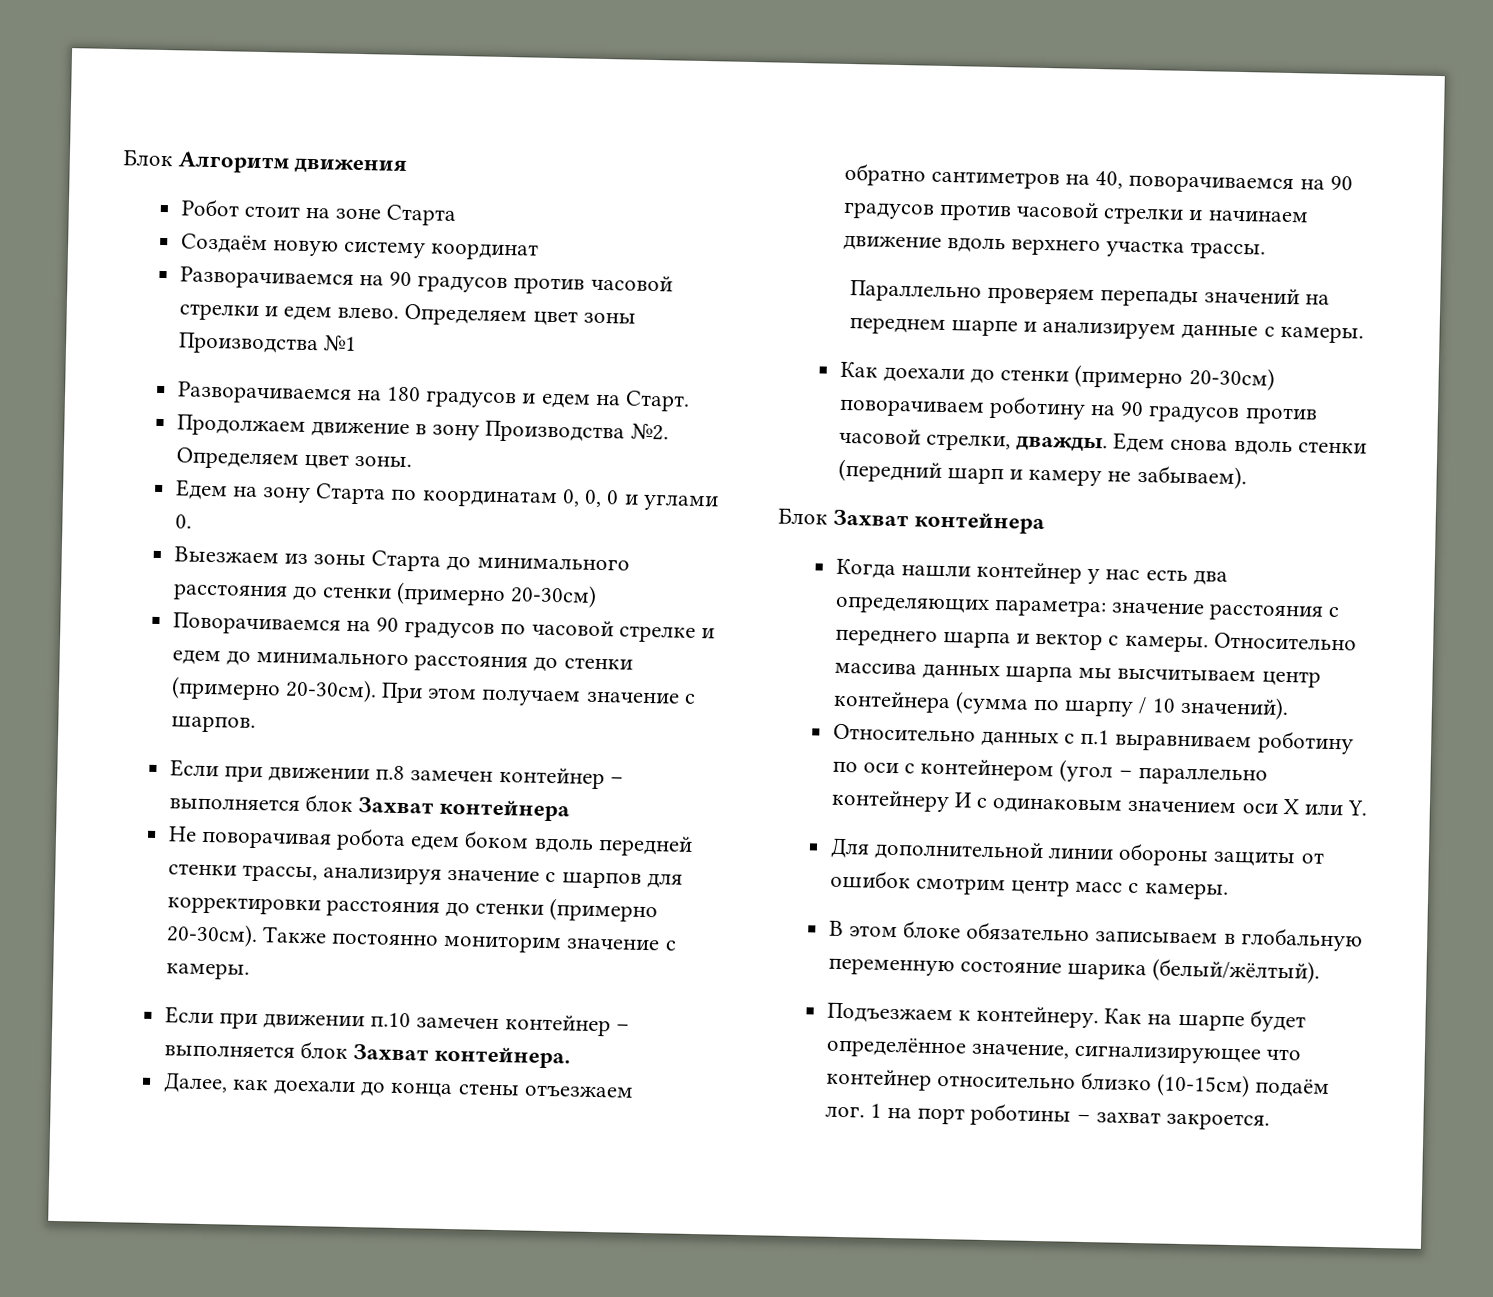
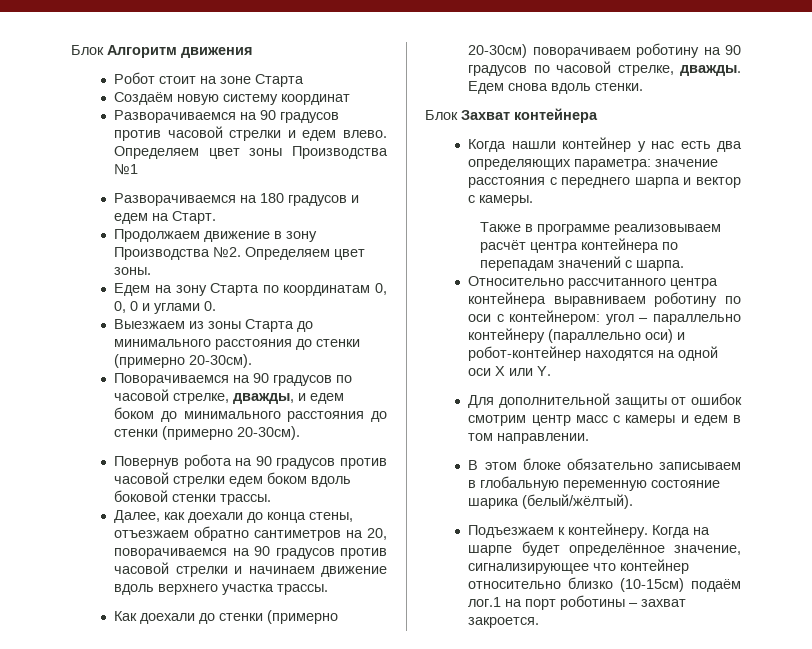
- Выезжаем из зоны Старта до минимального расстояния до стенки (примерно 20-30см)
+ Выезжаем из зоны Старта до минимального расстояния до стенки (примерно 20-30см).
- Поворачиваемся на 90 градусов по часовой стрелке и едем до минимального расстояния до стенки (примерно 20-30см). При этом получаем значение с шарпов.
- Если при движении п.8 замечен контейнер – выполняется блок Захват контейнера
- Не поворачивая робота едем боком вдоль передней стенки трассы, анализируя значение с шарпов для корректировки расстояния до стенки (примерно 20-30см). Также постоянно мониторим значение с камеры.
- Если при движении п.10 замечен контейнер – выполняется блок Захват контейнера.
+ Поворачиваемся на 90 градусов по часовой стрелке, дважды, и едем боком до минимального расстояния до стенки (примерно 20-30см).
+ Повернув робота на 90 градусов против часовой стрелки едем боком вдоль боковой стенки трассы.
- Далее, как доехали до конца стены отъезжаем обратно сантиметров на 40, поворачиваемся на 90 градусов против часовой стрелки и начинаем движение вдоль верхнего участка трассы.
+ Далее, как доехали до конца стены, отъезжаем обратно сантиметров на 20, поворачиваемся на 90 градусов против часовой стрелки и начинаем движение вдоль верхнего участка трассы.
- Параллельно проверяем перепады значений на переднем шарпе и анализируем данные с камеры.
- Как доехали до стенки (примерно 20-30см) поворачиваем роботину на 90 градусов против часовой стрелки, дважды.
+ Как доехали до стенки (примерно 20-30см) поворачиваем роботину на 90 градусов по часовой стрелке, дважды.
- Едем снова вдоль стенки (передний шарп и камеру не забываем).
+ Едем снова вдоль стенки.
- Когда нашли контейнер у нас есть два определяющих параметра: значение расстояния с переднего шарпа и вектор с камеры. Относительно массива данных шарпа мы высчитываем центр контейнера (сумма по шарпу / 10 значений).
- Относительно данных с п.1 выравниваем роботину по оси с контейнером (угол – параллельно контейнеру И с одинаковым значением оси X или Y.
+ Когда нашли контейнер у нас есть два определяющих параметра: значение расстояния с переднего шарпа и вектор с камеры.
+ Также в программе реализовываем расчёт центра контейнера по перепадам значений с шарпа.
+ Относительно рассчитанного центра контейнера выравниваем роботину по оси с контейнером: угол – параллельно контейнеру (параллельно оси) и робот-контейнер находятся на одной оси X или Y.
- Для дополнительной линии обороны защиты от ошибок смотрим центр масс с камеры.
+ Для дополнительной защиты от ошибок смотрим центр масс с камеры и едем в том направлении.
- Как на шарпе будет определённое значение, сигнализирующее что контейнер относительно близко (10-15см) подаём лог. 1 на порт роботины – захват закроется.
+ Когда на шарпе будет определённое значение, сигнализирующее что контейнер относительно близко (10-15см) подаём лог.1 на порт роботины – захват закроется.

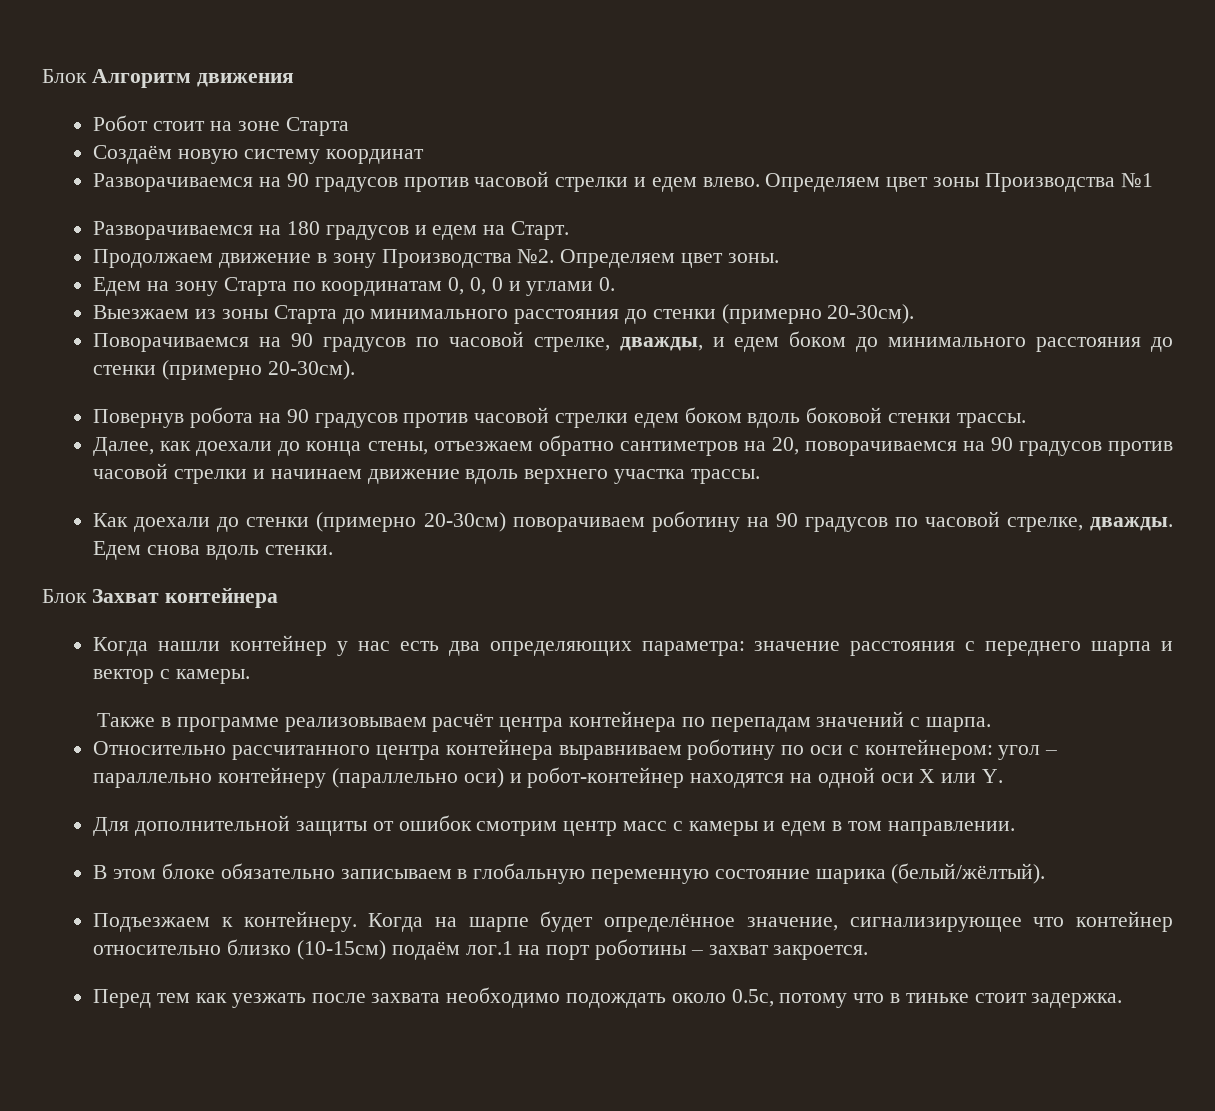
+ Перед тем как уезжать после захвата необходимо подождать около 0.5с, потому что в тиньке стоит задержка.

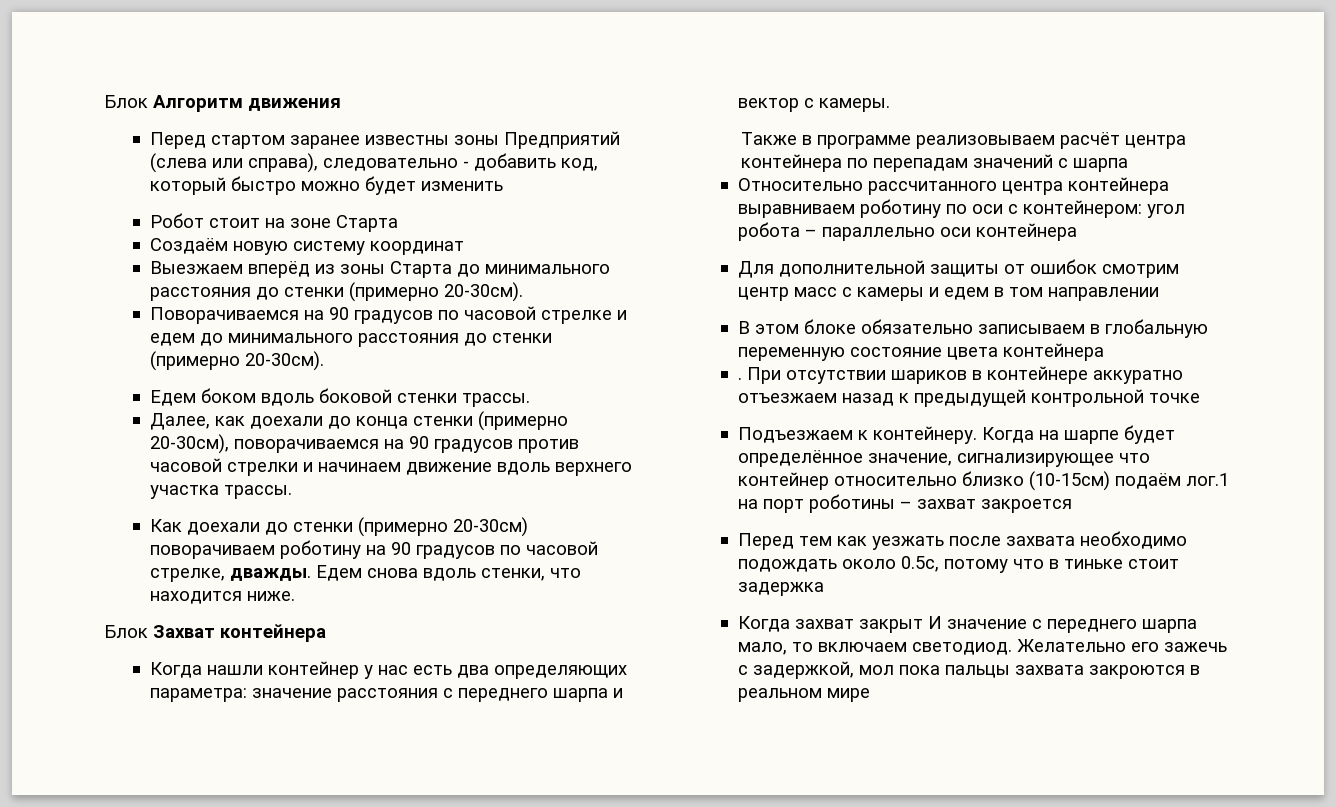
+ Перед стартом заранее известны зоны Предприятий (слева или справа), следовательно - добавить код, который быстро можно будет изменить
- Разворачиваемся на 90 градусов против часовой стрелки и едем влево. Определяем цвет зоны Производства №1
- Разворачиваемся на 180 градусов и едем на Старт.
- Продолжаем движение в зону Производства №2. Определяем цвет зоны.
- Едем на зону Старта по координатам 0, 0, 0 и углами 0.
- Выезжаем из зоны Старта до минимального расстояния до стенки (примерно 20-30см).
+ Выезжаем вперёд из зоны Старта до минимального расстояния до стенки (примерно 20-30см).
- Поворачиваемся на 90 градусов по часовой стрелке, дважды, и едем боком до минимального расстояния до стенки (примерно 20-30см).
- Повернув робота на 90 градусов против часовой стрелки едем боком вдоль боковой стенки трассы.
+ Поворачиваемся на 90 градусов по часовой стрелке и едем до минимального расстояния до стенки (примерно 20-30см).
+ Едем боком вдоль боковой стенки трассы.
- Далее, как доехали до конца стены, отъезжаем обратно сантиметров на 20, поворачиваемся на 90 градусов против часовой стрелки и начинаем движение вдоль верхнего участка трассы.
+ Далее, как доехали до конца стенки (примерно 20-30см), поворачиваемся на 90 градусов против часовой стрелки и начинаем движение вдоль верхнего участка трассы.
- Едем снова вдоль стенки.
+ Едем снова вдоль стенки, что находится ниже.
- Также в программе реализовываем расчёт центра контейнера по перепадам значений с шарпа.
+ Также в программе реализовываем расчёт центра контейнера по перепадам значений с шарпа
- Относительно рассчитанного центра контейнера выравниваем роботину по оси с контейнером: угол – параллельно контейнеру (параллельно оси) и робот-контейнер находятся на одной оси X или Y.
+ Относительно рассчитанного центра контейнера выравниваем роботину по оси с контейнером: угол робота – параллельно оси контейнера
- Для дополнительной защиты от ошибок смотрим центр масс с камеры и едем в том направлении.
+ Для дополнительной защиты от ошибок смотрим центр масс с камеры и едем в том направлении
- В этом блоке обязательно записываем в глобальную переменную состояние шарика (белый/жёлтый).
+ В этом блоке обязательно записываем в глобальную переменную состояние цвета контейнера
+ . При отсутствии шариков в контейнере аккуратно отъезжаем назад к предыдущей контрольной точке
- Когда на шарпе будет определённое значение, сигнализирующее что контейнер относительно близко (10-15см) подаём лог.1 на порт роботины – захват закроется.
+ Когда на шарпе будет определённое значение, сигнализирующее что контейнер относительно близко (10-15см) подаём лог.1 на порт роботины – захват закроется
- Перед тем как уезжать после захвата необходимо подождать около 0.5с, потому что в тиньке стоит задержка.
+ Перед тем как уезжать после захвата необходимо подождать около 0.5с, потому что в тиньке стоит задержка
+ Когда захват закрыт И значение с переднего шарпа мало, то включаем светодиод. Желательно его зажечь с задержкой, мол пока пальцы захвата закроются в реальном мире

